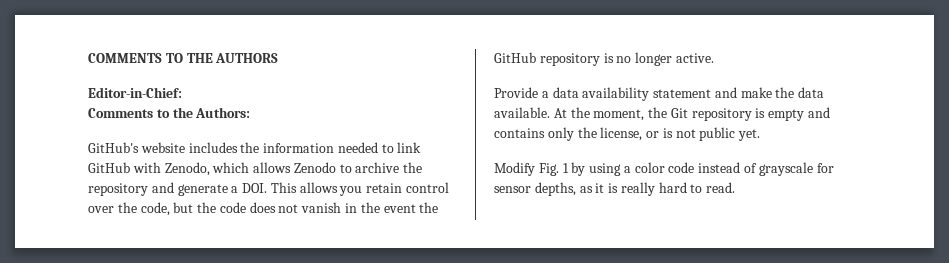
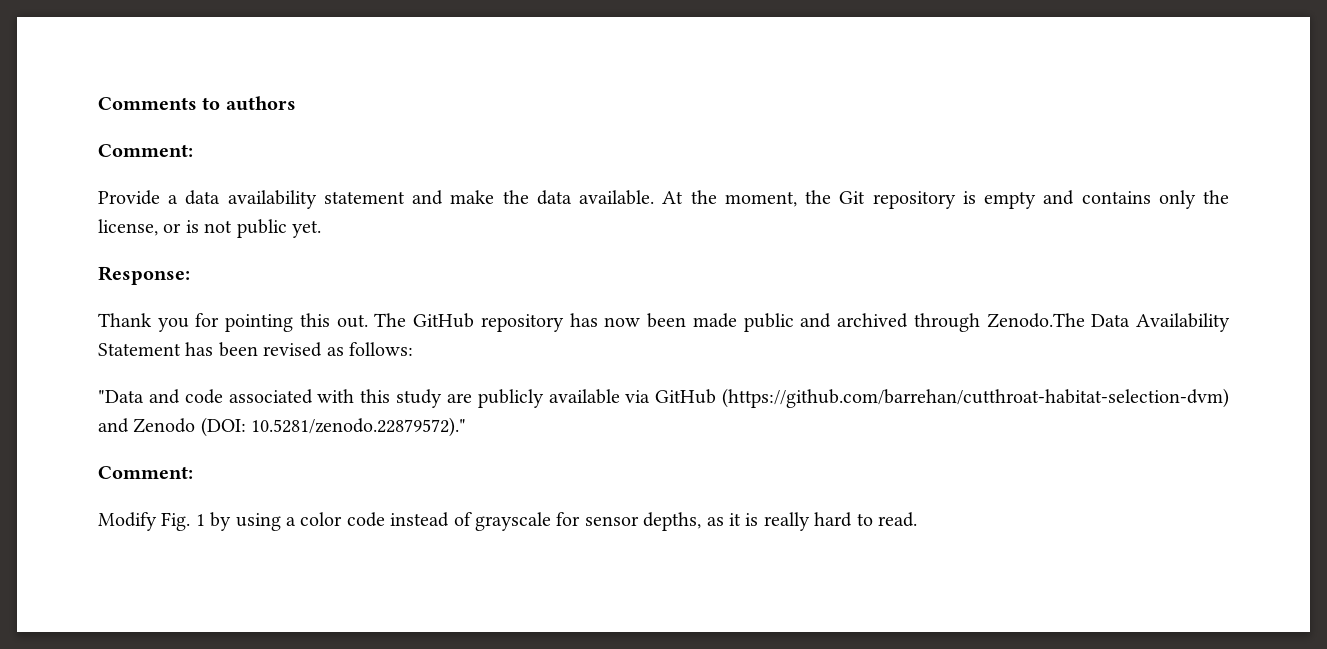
- COMMENTS TO THE AUTHORS
- Editor-in-Chief:
- Comments to the Authors:
- GitHub's website includes the information needed to link GitHub with Zenodo, which allows Zenodo to archive the repository and generate a DOI. This allows you retain control over the code, but the code does not vanish in the event the GitHub repository is no longer active.
+ Comments to authors
+ Comment:
+ Response:
+ Thank you for pointing this out. The GitHub repository has now been made public and archived through Zenodo.The Data Availability Statement has been revised as follows:
+ "Data and code associated with this study are publicly available via GitHub (https://github.com/barrehan/cutthroat-habitat-selection-dvm) and Zenodo (DOI: 10.5281/zenodo.22879572)."
+ Comment:

